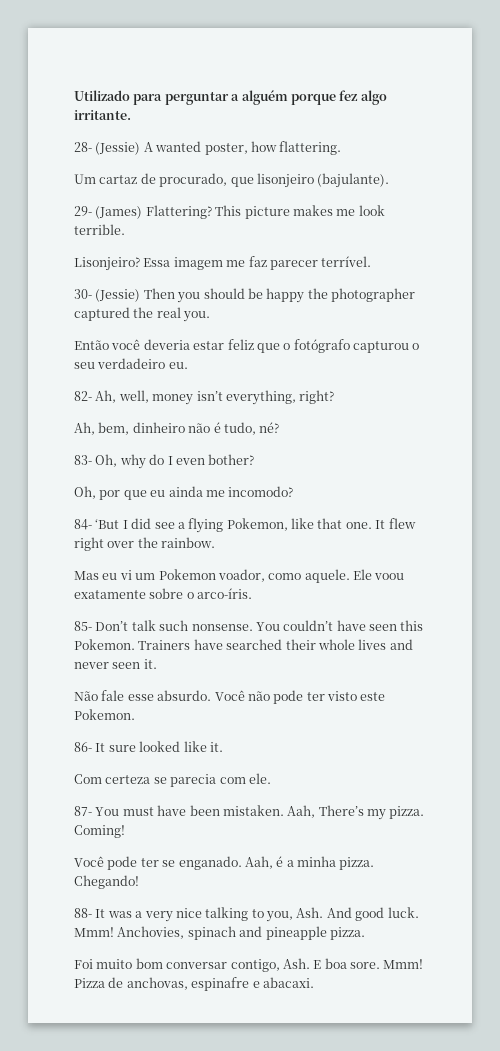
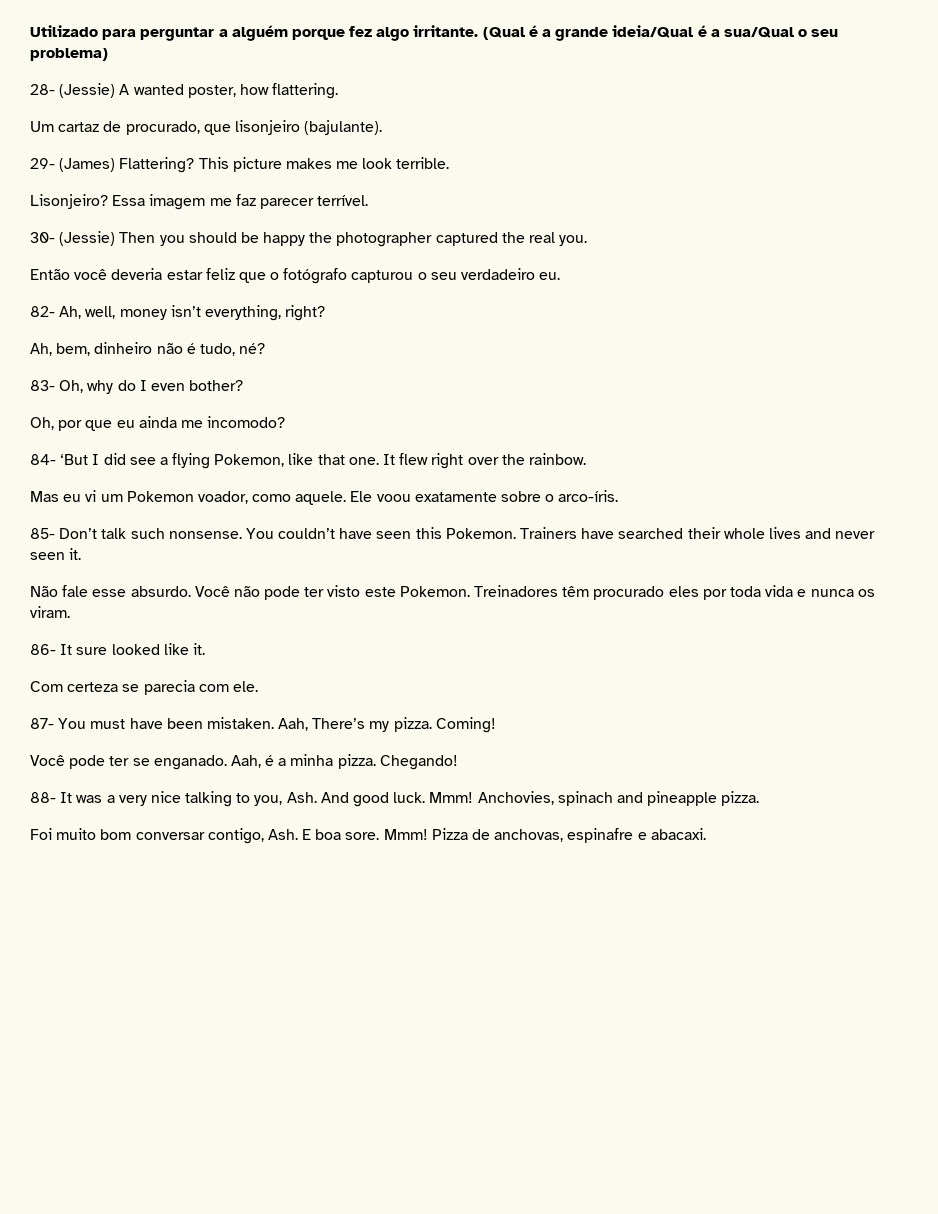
+ (Qual é a grande ideia/Qual é a sua/Qual o seu problema)
+ Treinadores têm procurado eles por toda vida e nunca os viram.

